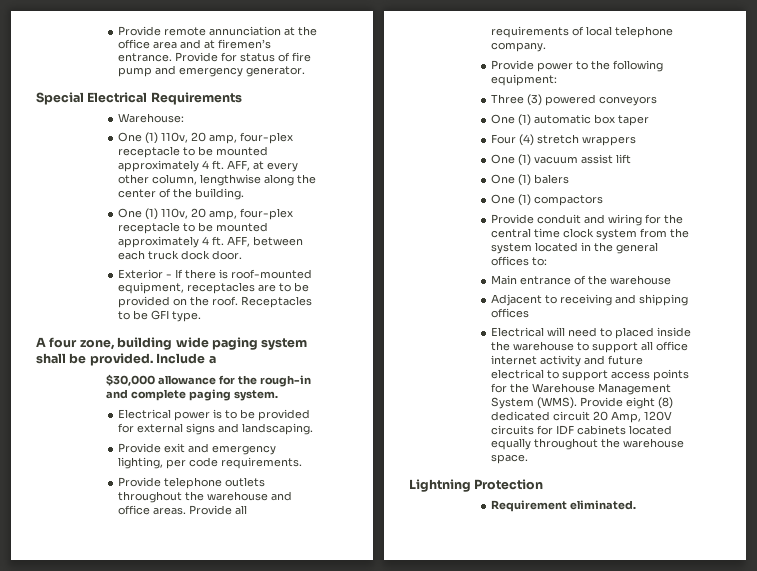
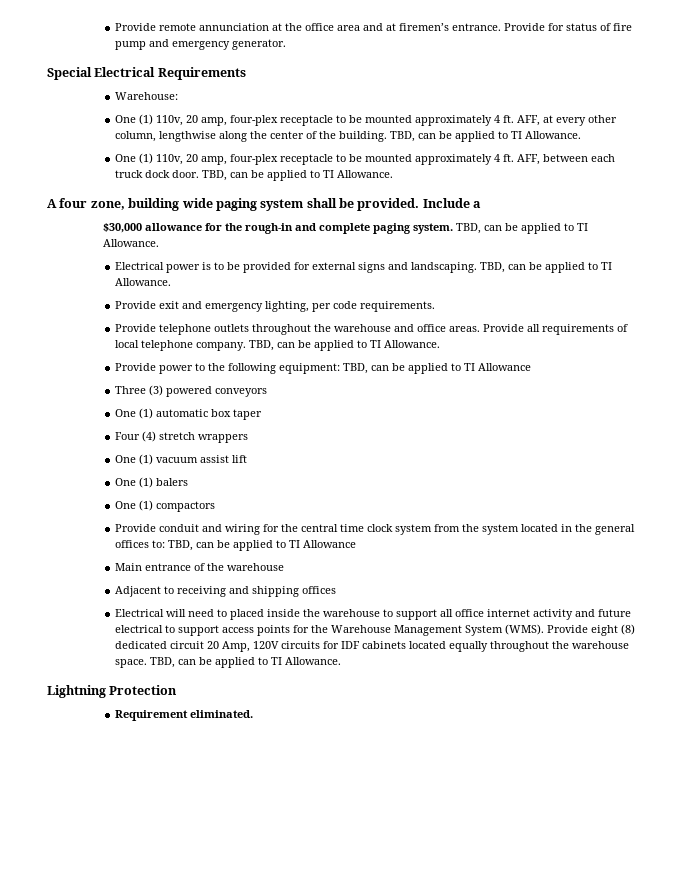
- AFF, at every other column, lengthwise along the center of the building.
+ AFF, at every other column, lengthwise along the center of the building. TBD, can be applied to TI Allowance.
- AFF, between each truck dock door.
- Exterior - If there is roof-mounted equipment, receptacles are to be provided on the roof. Receptacles to be GFI type.
+ AFF, between each truck dock door. TBD, can be applied to TI Allowance.
- $30,000 allowance for the rough-in and complete paging system.
+ $30,000 allowance for the rough-in and complete paging system. TBD, can be applied to TI Allowance.
- Electrical power is to be provided for external signs and landscaping.
+ Electrical power is to be provided for external signs and landscaping. TBD, can be applied to TI Allowance.
- Provide all requirements of local telephone company.
+ Provide all requirements of local telephone company. TBD, can be applied to TI Allowance.
- Provide power to the following equipment:
+ Provide power to the following equipment: TBD, can be applied to TI Allowance
- Provide conduit and wiring for the central time clock system from the system located in the general offices to:
+ Provide conduit and wiring for the central time clock system from the system located in the general offices to: TBD, can be applied to TI Allowance
- Provide eight (8) dedicated circuit 20 Amp, 120V circuits for IDF cabinets located equally throughout the warehouse space.
+ Provide eight (8) dedicated circuit 20 Amp, 120V circuits for IDF cabinets located equally throughout the warehouse space. TBD, can be applied to TI Allowance.

